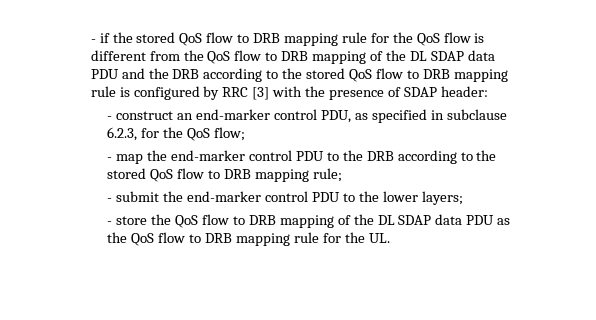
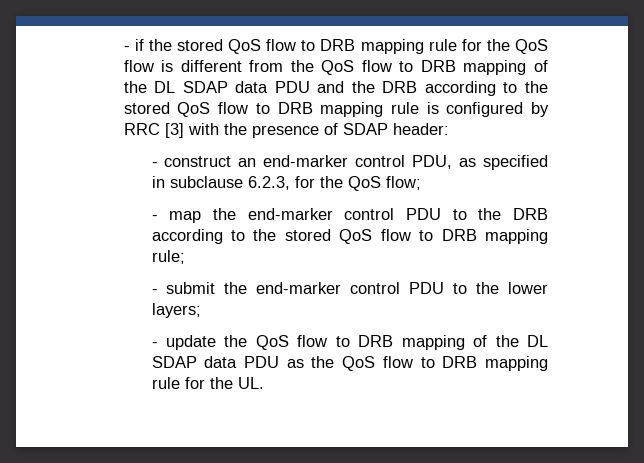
- - store the QoS flow to DRB mapping of the DL SDAP data PDU as the QoS flow to DRB mapping rule for the UL.
+ - update the QoS flow to DRB mapping of the DL SDAP data PDU as the QoS flow to DRB mapping rule for the UL.

